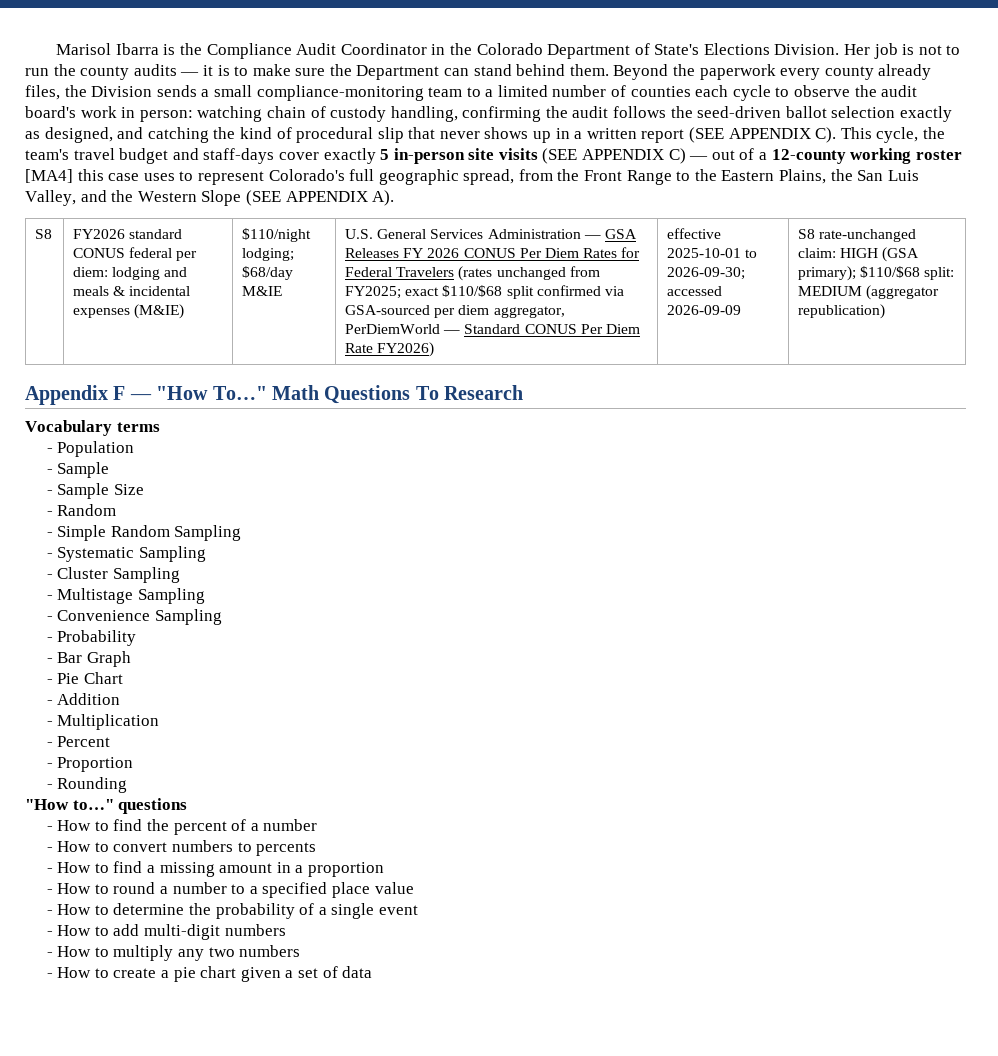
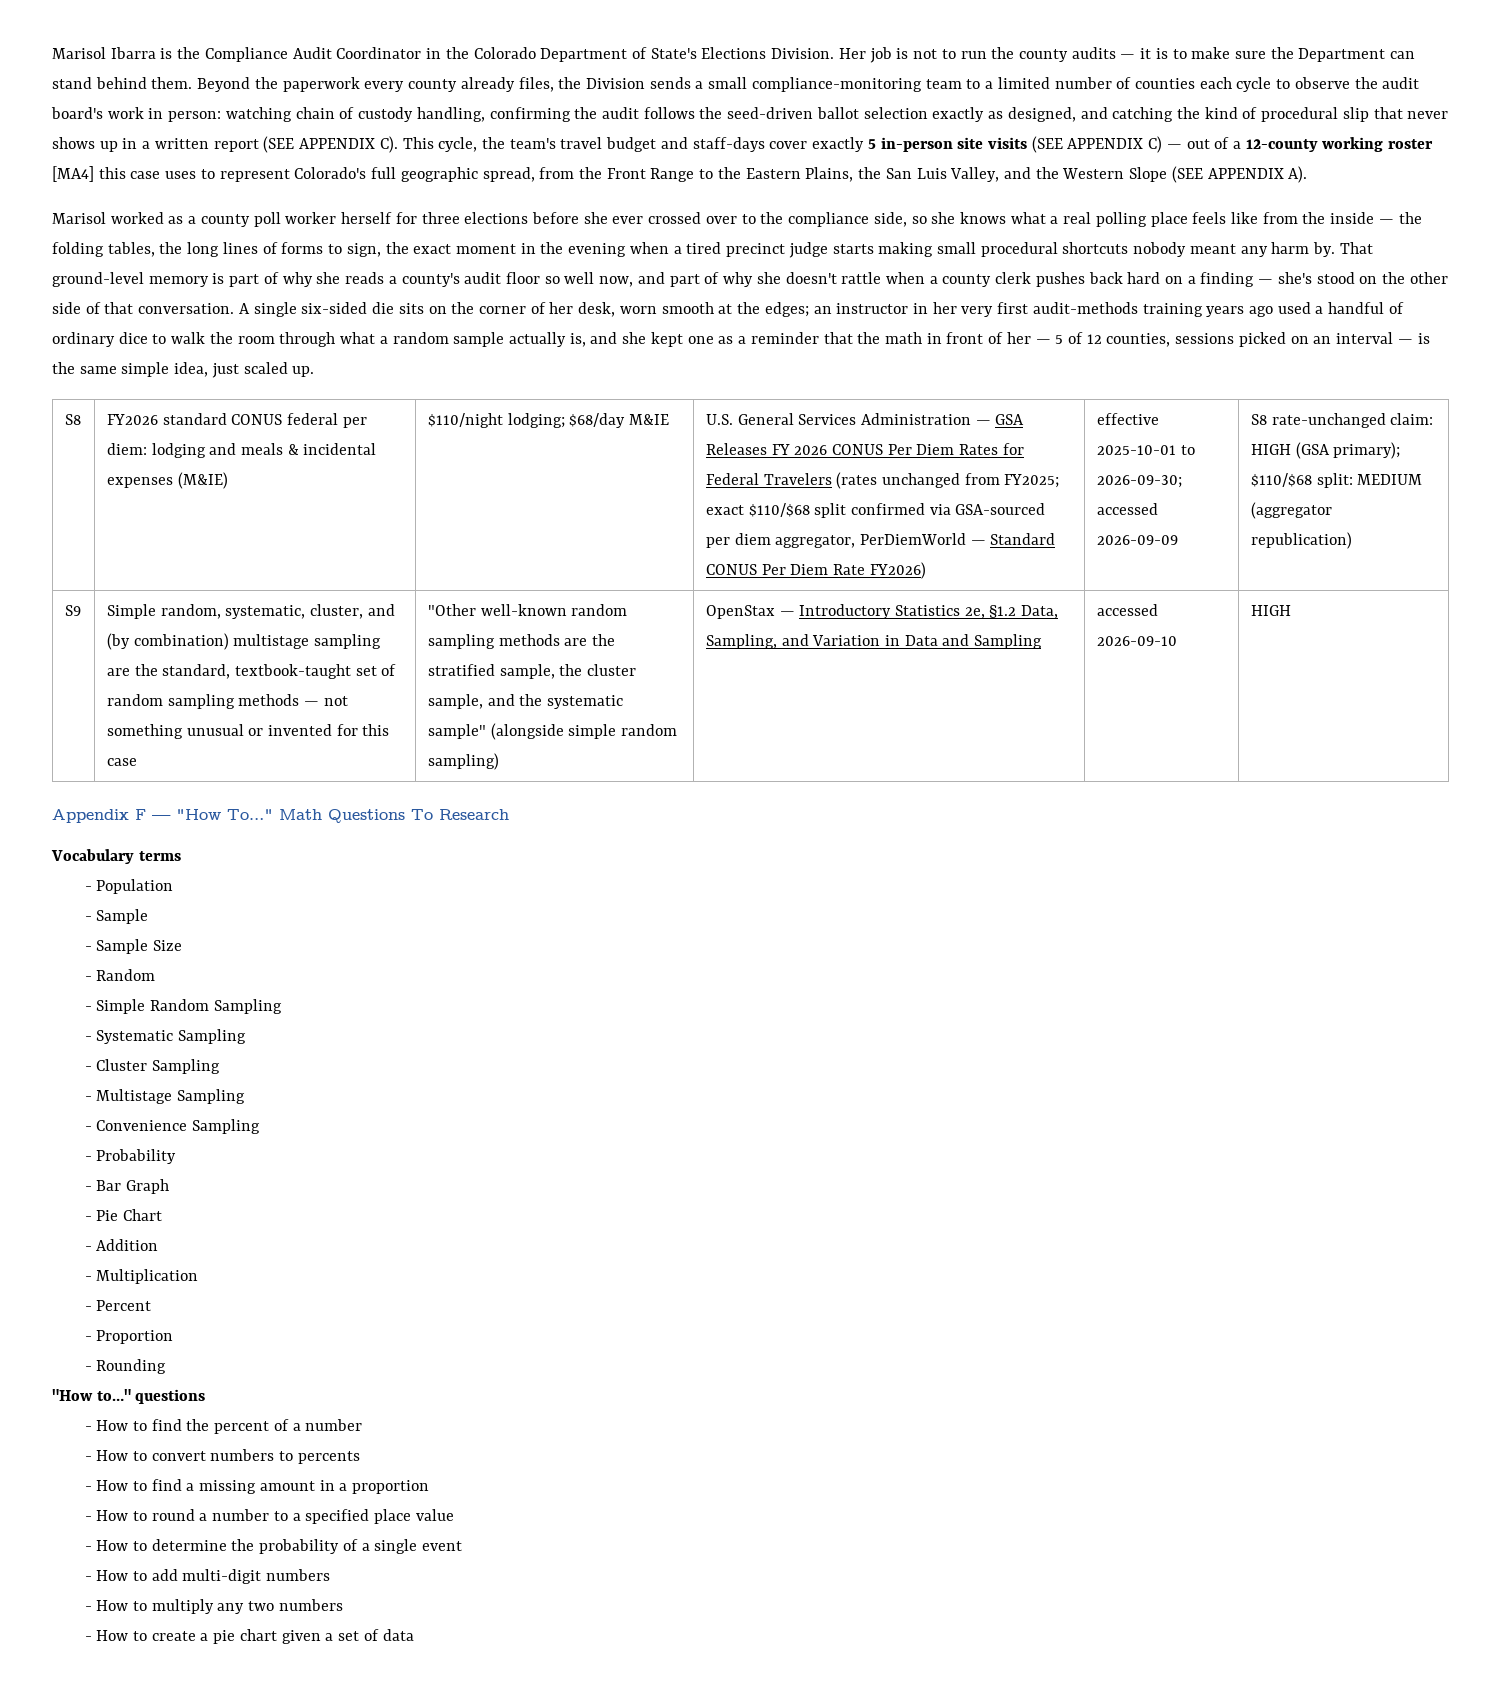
+ Marisol worked as a county poll worker herself for three elections before she ever crossed over to the compliance side, so she knows what a real polling place feels like from the inside — the folding tables, the long lines of forms to sign, the exact moment in the evening when a tired precinct judge starts making small procedural shortcuts nobody meant any harm by. That ground-level memory is part of why she reads a county's audit floor so well now, and part of why she doesn't rattle when a county clerk pushes back hard on a finding — she's stood on the other side of that conversation. A single six-sided die sits on the corner of her desk, worn smooth at the edges; an instructor in her very first audit-methods training years ago used a handful of ordinary dice to walk the room through what a random sample actually is, and she kept one as a reminder that the math in front of her — 5 of 12 counties, sessions picked on an interval — is the same simple idea, just scaled up.
+ S9 | Simple random, systematic, cluster, and (by combination) multistage sampling are the standard, textbook-taught set of random sampling methods — not something unusual or invented for this case | "Other well-known random sampling methods are the stratified sample, the cluster sample, and the systematic sample" (alongside simple random sampling) | OpenStax — Introductory Statistics 2e, §1.2 Data, Sampling, and Variation in Data and Sampling | accessed 2026-09-10 | HIGH

